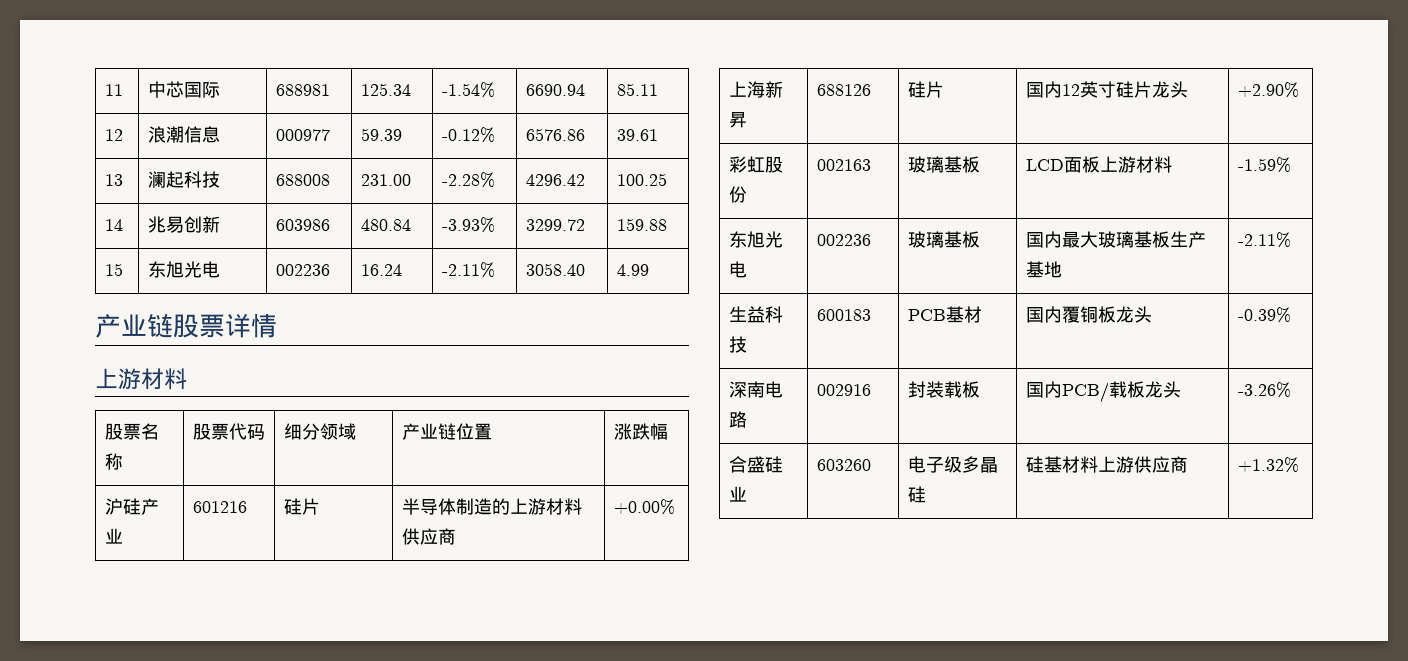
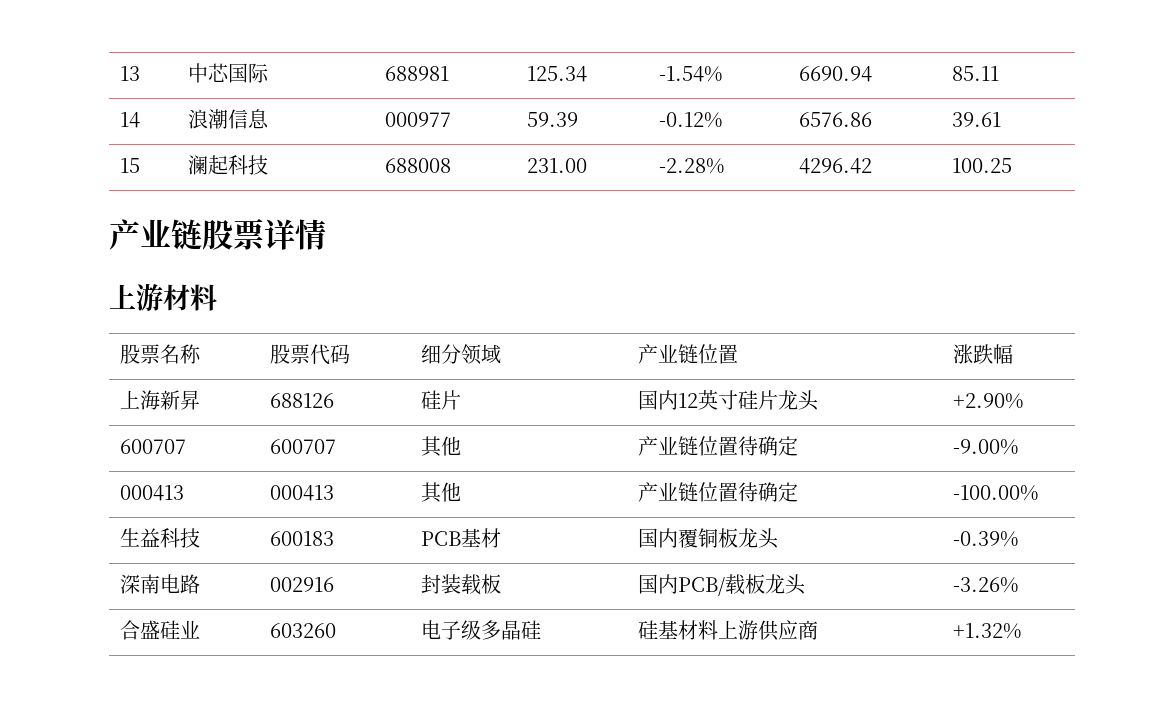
- 11 | 中芯国际 | 688981 | 125.34 | -1.54% | 6690.94 | 85.11
+ 13 | 中芯国际 | 688981 | 125.34 | -1.54% | 6690.94 | 85.11
- 12 | 浪潮信息 | 000977 | 59.39 | -0.12% | 6576.86 | 39.61
+ 14 | 浪潮信息 | 000977 | 59.39 | -0.12% | 6576.86 | 39.61
- 13 | 澜起科技 | 688008 | 231.00 | -2.28% | 4296.42 | 100.25
+ 15 | 澜起科技 | 688008 | 231.00 | -2.28% | 4296.42 | 100.25
- 14 | 兆易创新 | 603986 | 480.84 | -3.93% | 3299.72 | 159.88
- 15 | 东旭光电 | 002236 | 16.24 | -2.11% | 3058.40 | 4.99
- 沪硅产业 | 601216 | 硅片 | 半导体制造的上游材料供应商 | +0.00%
- 彩虹股份 | 002163 | 玻璃基板 | LCD面板上游材料 | -1.59%
- 东旭光电 | 002236 | 玻璃基板 | 国内最大玻璃基板生产基地 | -2.11%
+ 600707 | 600707 | 其他 | 产业链位置待确定 | -9.00%
+ 000413 | 000413 | 其他 | 产业链位置待确定 | -100.00%

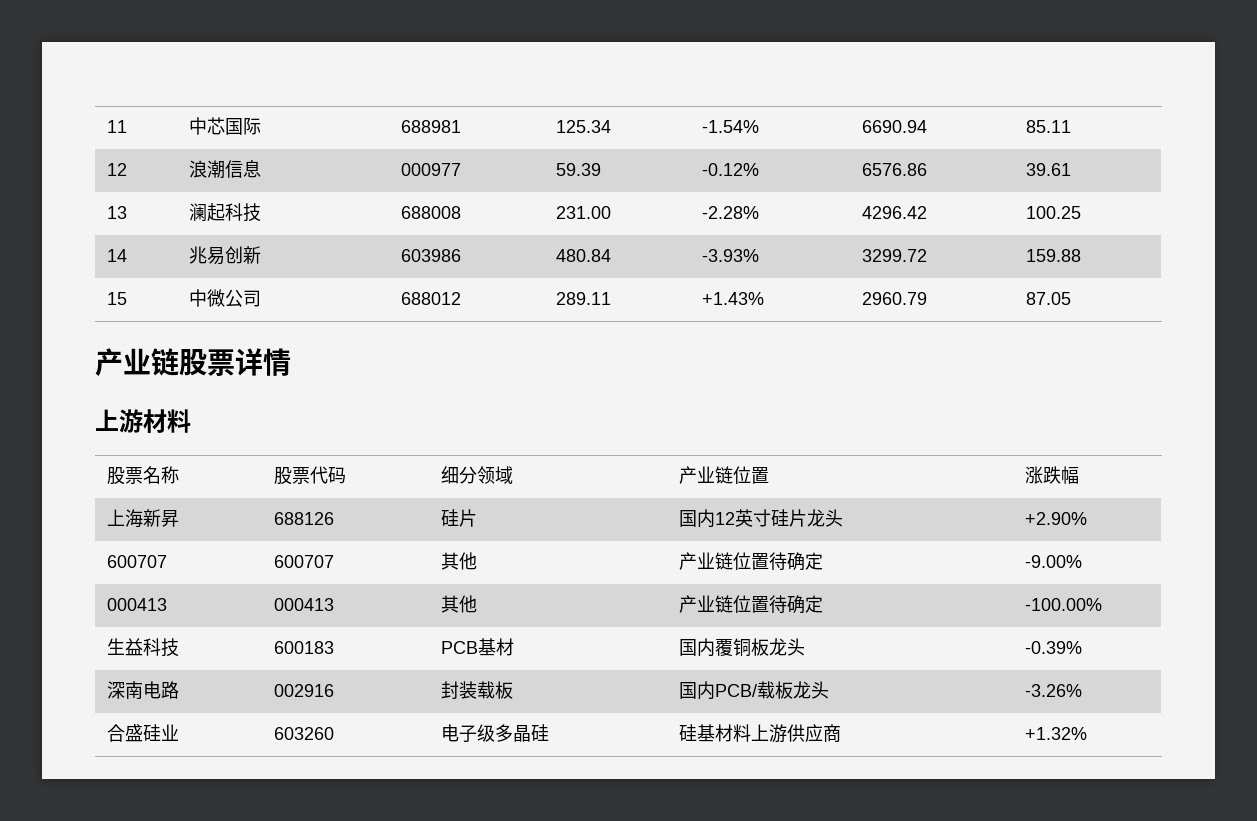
- 13 | 中芯国际 | 688981 | 125.34 | -1.54% | 6690.94 | 85.11
+ 11 | 中芯国际 | 688981 | 125.34 | -1.54% | 6690.94 | 85.11
- 14 | 浪潮信息 | 000977 | 59.39 | -0.12% | 6576.86 | 39.61
+ 12 | 浪潮信息 | 000977 | 59.39 | -0.12% | 6576.86 | 39.61
- 15 | 澜起科技 | 688008 | 231.00 | -2.28% | 4296.42 | 100.25
+ 13 | 澜起科技 | 688008 | 231.00 | -2.28% | 4296.42 | 100.25
+ 14 | 兆易创新 | 603986 | 480.84 | -3.93% | 3299.72 | 159.88
+ 15 | 中微公司 | 688012 | 289.11 | +1.43% | 2960.79 | 87.05

